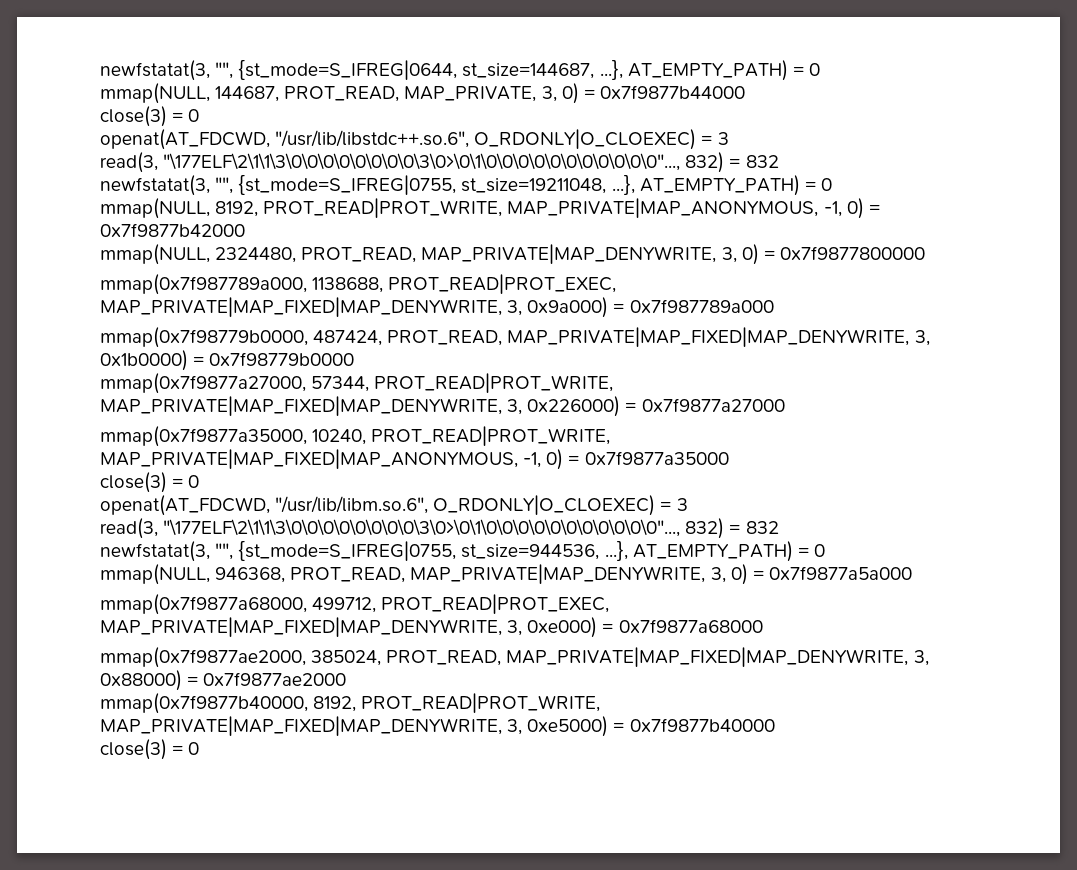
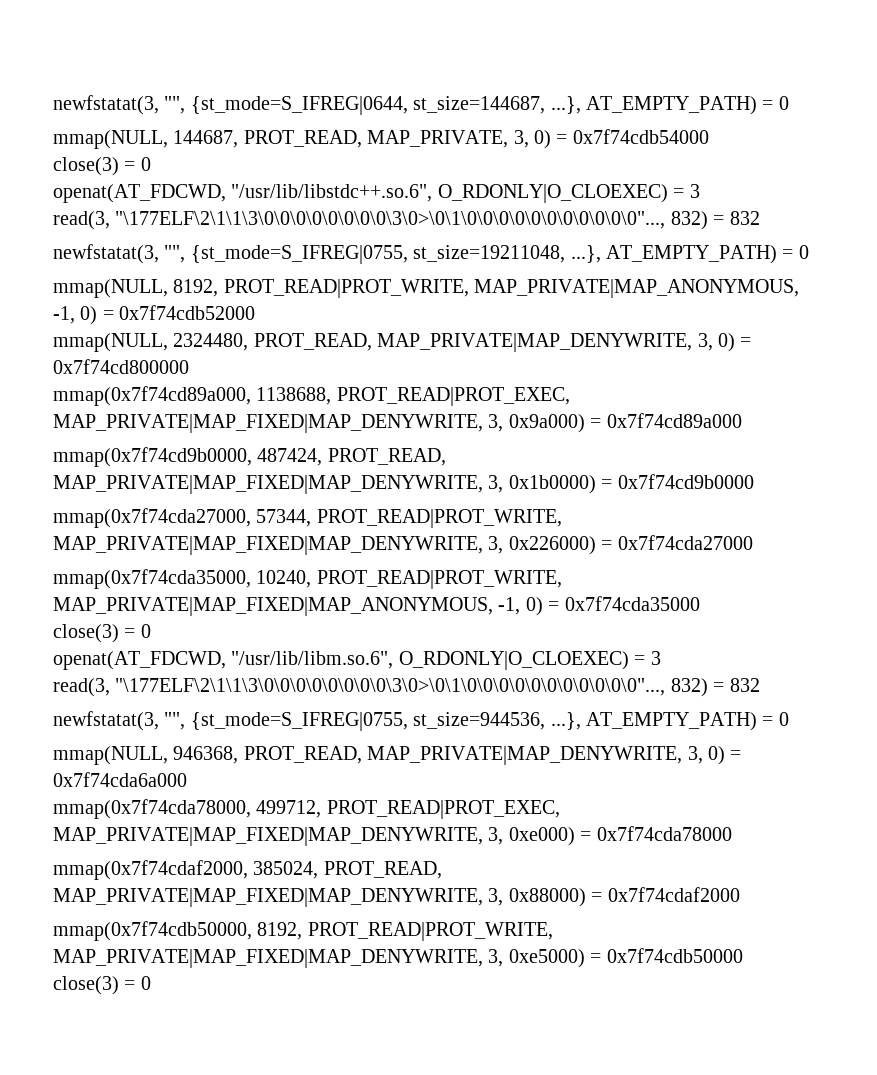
- mmap(NULL, 144687, PROT_READ, MAP_PRIVATE, 3, 0) = 0x7f9877b44000
+ mmap(NULL, 144687, PROT_READ, MAP_PRIVATE, 3, 0) = 0x7f74cdb54000
- mmap(NULL, 8192, PROT_READ|PROT_WRITE, MAP_PRIVATE|MAP_ANONYMOUS, -1, 0) = 0x7f9877b42000
+ mmap(NULL, 8192, PROT_READ|PROT_WRITE, MAP_PRIVATE|MAP_ANONYMOUS, -1, 0) = 0x7f74cdb52000
- mmap(NULL, 2324480, PROT_READ, MAP_PRIVATE|MAP_DENYWRITE, 3, 0) = 0x7f9877800000
- mmap(0x7f987789a000, 1138688, PROT_READ|PROT_EXEC, MAP_PRIVATE|MAP_FIXED|MAP_DENYWRITE, 3, 0x9a000) = 0x7f987789a000
- mmap(0x7f98779b0000, 487424, PROT_READ, MAP_PRIVATE|MAP_FIXED|MAP_DENYWRITE, 3, 0x1b0000) = 0x7f98779b0000
- mmap(0x7f9877a27000, 57344, PROT_READ|PROT_WRITE, MAP_PRIVATE|MAP_FIXED|MAP_DENYWRITE, 3, 0x226000) = 0x7f9877a27000
- mmap(0x7f9877a35000, 10240, PROT_READ|PROT_WRITE, MAP_PRIVATE|MAP_FIXED|MAP_ANONYMOUS, -1, 0) = 0x7f9877a35000
+ mmap(NULL, 2324480, PROT_READ, MAP_PRIVATE|MAP_DENYWRITE, 3, 0) = 0x7f74cd800000
+ mmap(0x7f74cd89a000, 1138688, PROT_READ|PROT_EXEC, MAP_PRIVATE|MAP_FIXED|MAP_DENYWRITE, 3, 0x9a000) = 0x7f74cd89a000
+ mmap(0x7f74cd9b0000, 487424, PROT_READ, MAP_PRIVATE|MAP_FIXED|MAP_DENYWRITE, 3, 0x1b0000) = 0x7f74cd9b0000
+ mmap(0x7f74cda27000, 57344, PROT_READ|PROT_WRITE, MAP_PRIVATE|MAP_FIXED|MAP_DENYWRITE, 3, 0x226000) = 0x7f74cda27000
+ mmap(0x7f74cda35000, 10240, PROT_READ|PROT_WRITE, MAP_PRIVATE|MAP_FIXED|MAP_ANONYMOUS, -1, 0) = 0x7f74cda35000
- mmap(NULL, 946368, PROT_READ, MAP_PRIVATE|MAP_DENYWRITE, 3, 0) = 0x7f9877a5a000
- mmap(0x7f9877a68000, 499712, PROT_READ|PROT_EXEC, MAP_PRIVATE|MAP_FIXED|MAP_DENYWRITE, 3, 0xe000) = 0x7f9877a68000
- mmap(0x7f9877ae2000, 385024, PROT_READ, MAP_PRIVATE|MAP_FIXED|MAP_DENYWRITE, 3, 0x88000) = 0x7f9877ae2000
- mmap(0x7f9877b40000, 8192, PROT_READ|PROT_WRITE, MAP_PRIVATE|MAP_FIXED|MAP_DENYWRITE, 3, 0xe5000) = 0x7f9877b40000
+ mmap(NULL, 946368, PROT_READ, MAP_PRIVATE|MAP_DENYWRITE, 3, 0) = 0x7f74cda6a000
+ mmap(0x7f74cda78000, 499712, PROT_READ|PROT_EXEC, MAP_PRIVATE|MAP_FIXED|MAP_DENYWRITE, 3, 0xe000) = 0x7f74cda78000
+ mmap(0x7f74cdaf2000, 385024, PROT_READ, MAP_PRIVATE|MAP_FIXED|MAP_DENYWRITE, 3, 0x88000) = 0x7f74cdaf2000
+ mmap(0x7f74cdb50000, 8192, PROT_READ|PROT_WRITE, MAP_PRIVATE|MAP_FIXED|MAP_DENYWRITE, 3, 0xe5000) = 0x7f74cdb50000

